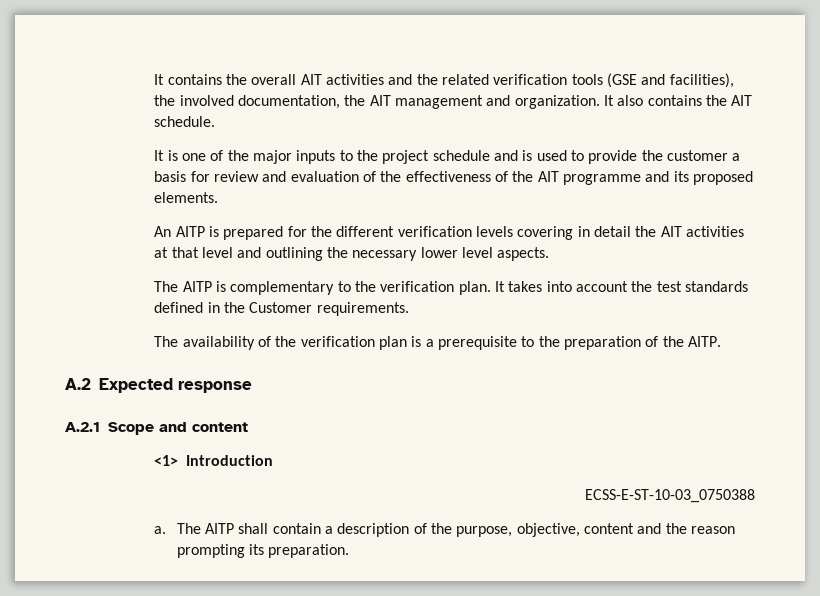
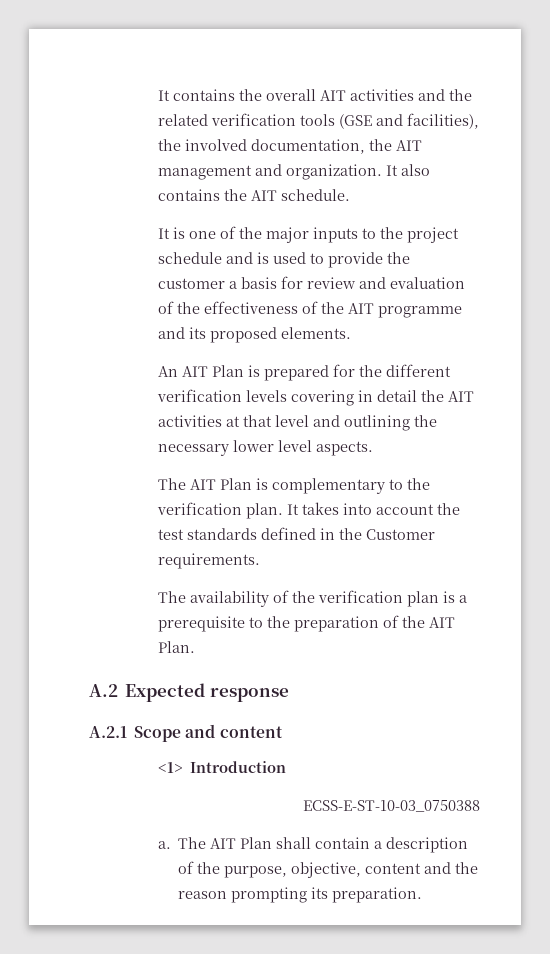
- An AITP is prepared for the different verification levels covering in detail the AIT activities at that level and outlining the necessary lower level aspects.
+ An AIT Plan is prepared for the different verification levels covering in detail the AIT activities at that level and outlining the necessary lower level aspects.
- The AITP is complementary to the verification plan.
+ The AIT Plan is complementary to the verification plan.
- The availability of the verification plan is a prerequisite to the preparation of the AITP.
+ The availability of the verification plan is a prerequisite to the preparation of the AIT Plan.
- The AITP shall contain a description of the purpose, objective, content and the reason prompting its preparation.
+ The AIT Plan shall contain a description of the purpose, objective, content and the reason prompting its preparation.

